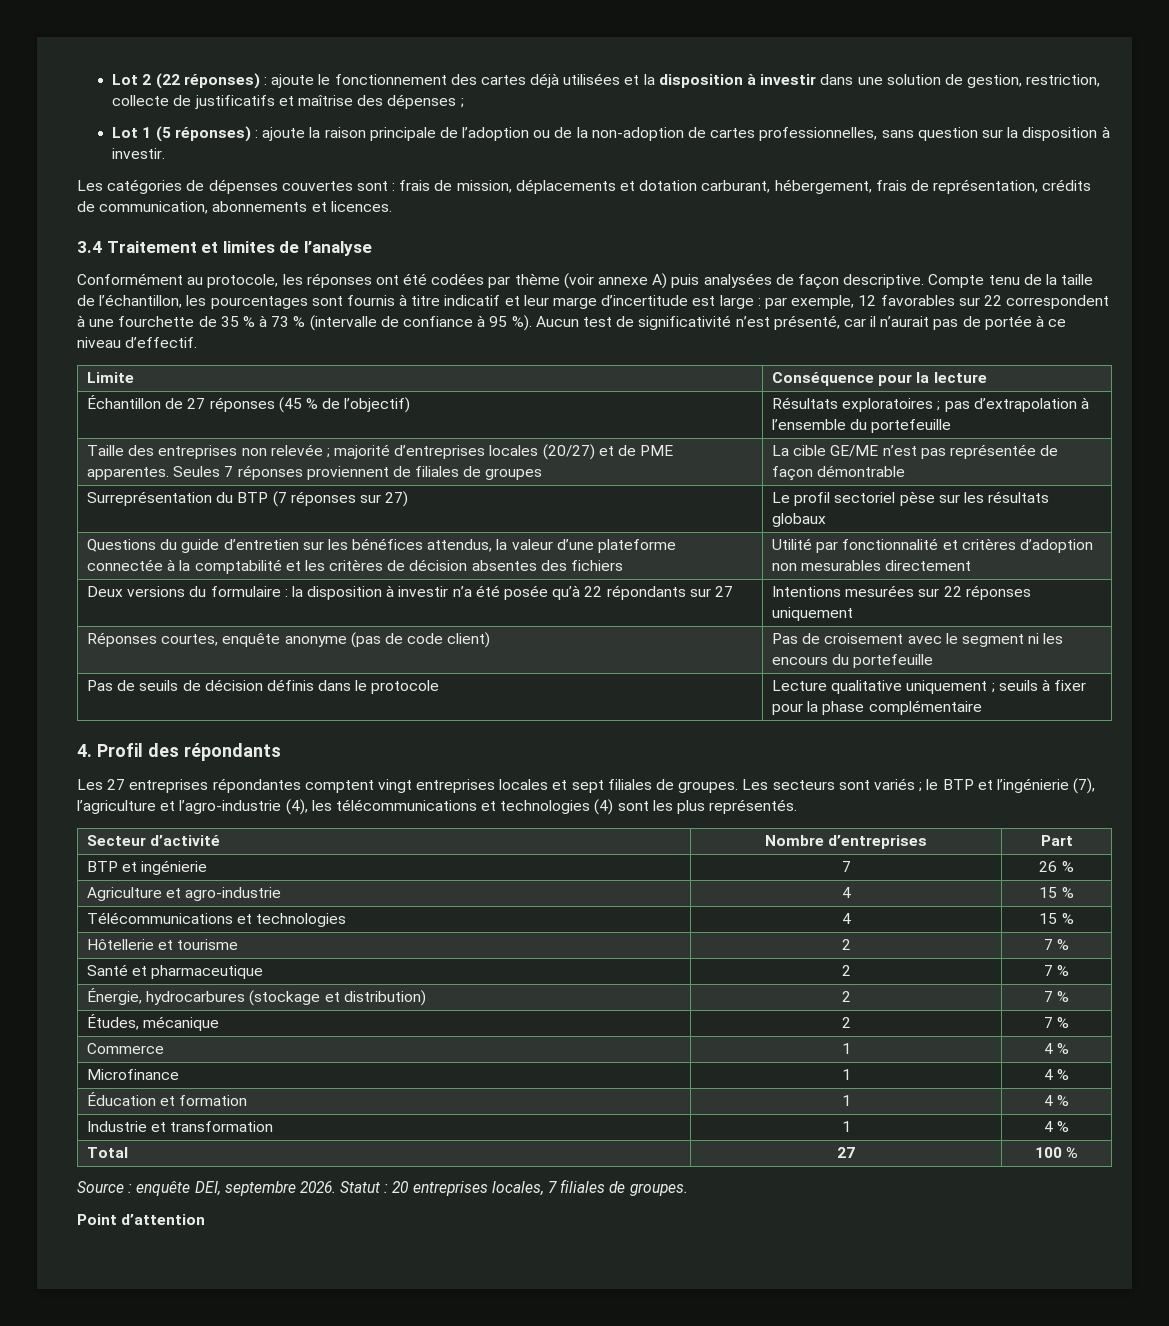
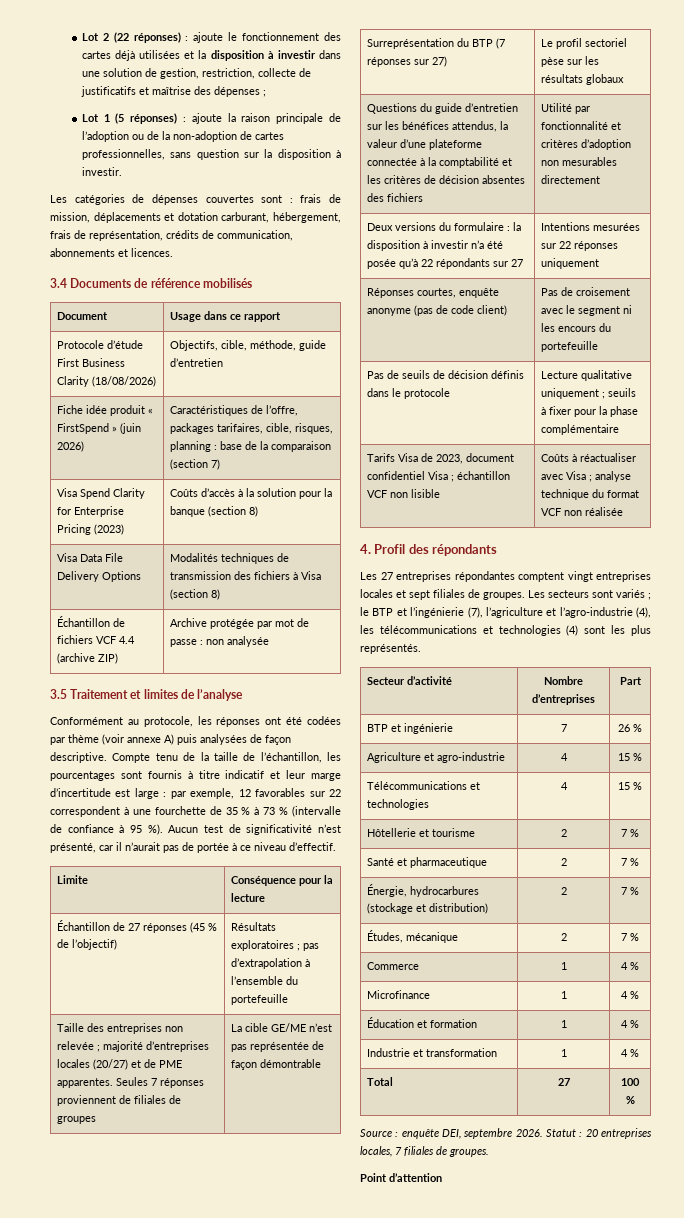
- 3.4 Traitement et limites de l’analyse
+ 3.4 Documents de référence mobilisés
+ Document | Usage dans ce rapport
+ Protocole d’étude First Business Clarity (18/08/2026) | Objectifs, cible, méthode, guide d’entretien
+ Fiche idée produit « FirstSpend » (juin 2026) | Caractéristiques de l’offre, packages tarifaires, cible, risques, planning : base de la comparaison (section 7)
+ Visa Spend Clarity for Enterprise Pricing (2023) | Coûts d’accès à la solution pour la banque (section 8)
+ Visa Data File Delivery Options | Modalités techniques de transmission des fichiers à Visa (section 8)
+ Échantillon de fichiers VCF 4.4 (archive ZIP) | Archive protégée par mot de passe : non analysée
+ 3.5 Traitement et limites de l’analyse
+ Tarifs Visa de 2023, document confidentiel Visa ; échantillon VCF non lisible | Coûts à réactualiser avec Visa ; analyse technique du format VCF non réalisée

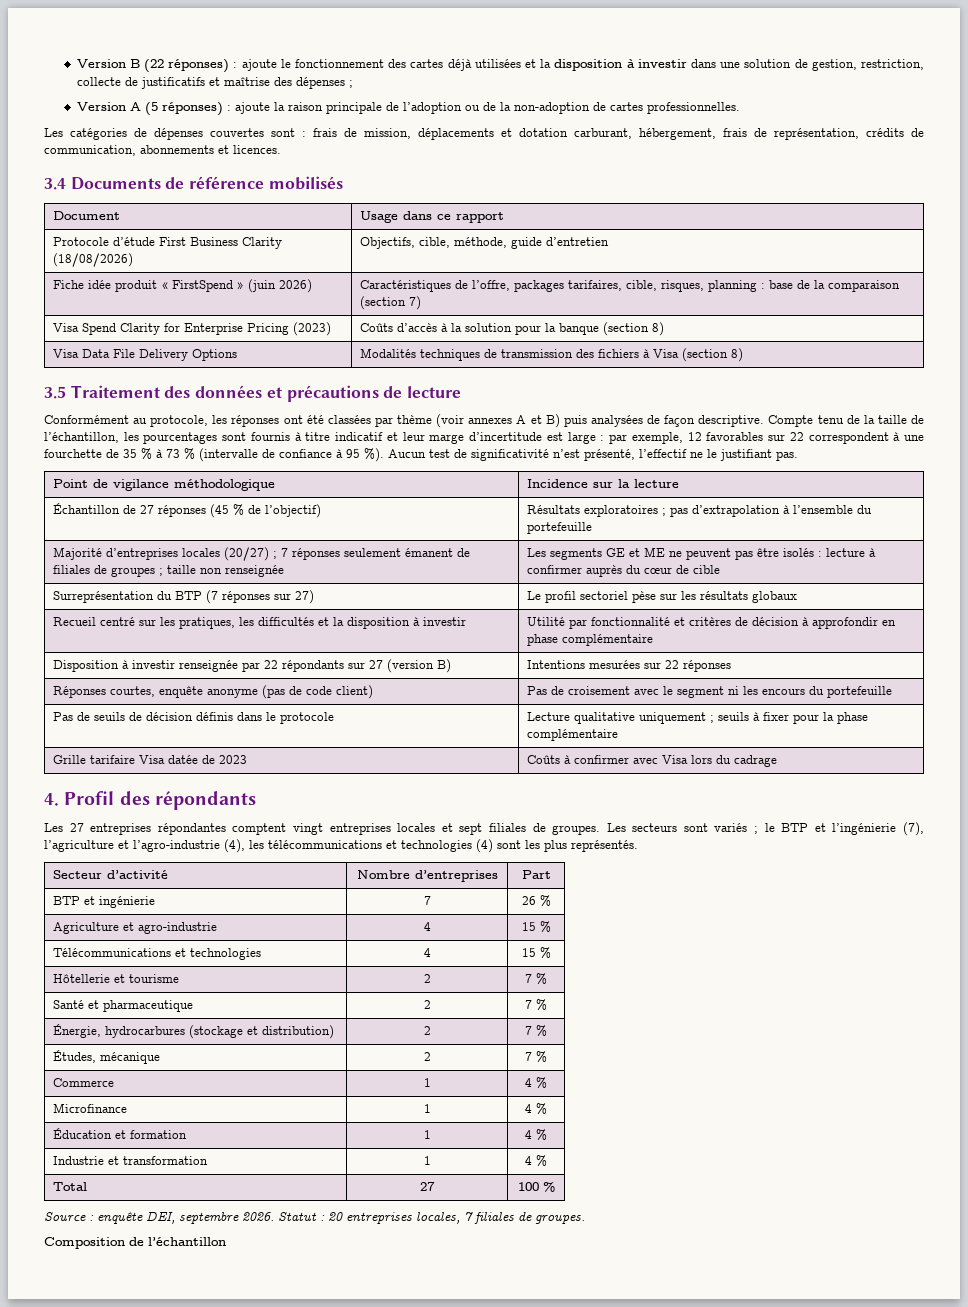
- Lot 2 (22 réponses) : ajoute le fonctionnement des cartes déjà utilisées et la disposition à investir dans une solution de gestion, restriction, collecte de justificatifs et maîtrise des dépenses ;
+ Version B (22 réponses) : ajoute le fonctionnement des cartes déjà utilisées et la disposition à investir dans une solution de gestion, restriction, collecte de justificatifs et maîtrise des dépenses ;
- Lot 1 (5 réponses) : ajoute la raison principale de l’adoption ou de la non-adoption de cartes professionnelles, sans question sur la disposition à investir.
+ Version A (5 réponses) : ajoute la raison principale de l’adoption ou de la non-adoption de cartes professionnelles.
- Échantillon de fichiers VCF 4.4 (archive ZIP) | Archive protégée par mot de passe : non analysée
- 3.5 Traitement et limites de l’analyse
+ 3.5 Traitement des données et précautions de lecture
- Conformément au protocole, les réponses ont été codées par thème (voir annexe A) puis analysées de façon descriptive.
+ Conformément au protocole, les réponses ont été classées par thème (voir annexes A et B) puis analysées de façon descriptive.
- Aucun test de significativité n’est présenté, car il n’aurait pas de portée à ce niveau d’effectif.
- Limite | Conséquence pour la lecture
+ Aucun test de significativité n’est présenté, l’effectif ne le justifiant pas.
+ Point de vigilance méthodologique | Incidence sur la lecture
- Taille des entreprises non relevée ; majorité d’entreprises locales (20/27) et de PME apparentes. Seules 7 réponses proviennent de filiales de groupes | La cible GE/ME n’est pas représentée de façon démontrable
+ Majorité d’entreprises locales (20/27) ; 7 réponses seulement émanent de filiales de groupes ; taille non renseignée | Les segments GE et ME ne peuvent pas être isolés : lecture à confirmer auprès du cœur de cible
- Questions du guide d’entretien sur les bénéfices attendus, la valeur d’une plateforme connectée à la comptabilité et les critères de décision absentes des fichiers | Utilité par fonctionnalité et critères d’adoption non mesurables directement
- Deux versions du formulaire : la disposition à investir n’a été posée qu’à 22 répondants sur 27 | Intentions mesurées sur 22 réponses uniquement
+ Recueil centré sur les pratiques, les difficultés et la disposition à investir | Utilité par fonctionnalité et critères de décision à approfondir en phase complémentaire
+ Disposition à investir renseignée par 22 répondants sur 27 (version B) | Intentions mesurées sur 22 réponses
- Tarifs Visa de 2023, document confidentiel Visa ; échantillon VCF non lisible | Coûts à réactualiser avec Visa ; analyse technique du format VCF non réalisée
+ Grille tarifaire Visa datée de 2023 | Coûts à confirmer avec Visa lors du cadrage
- Point d’attention
+ Composition de l’échantillon

